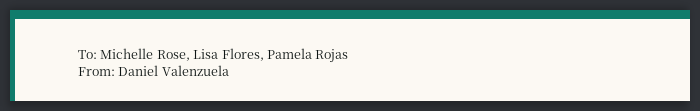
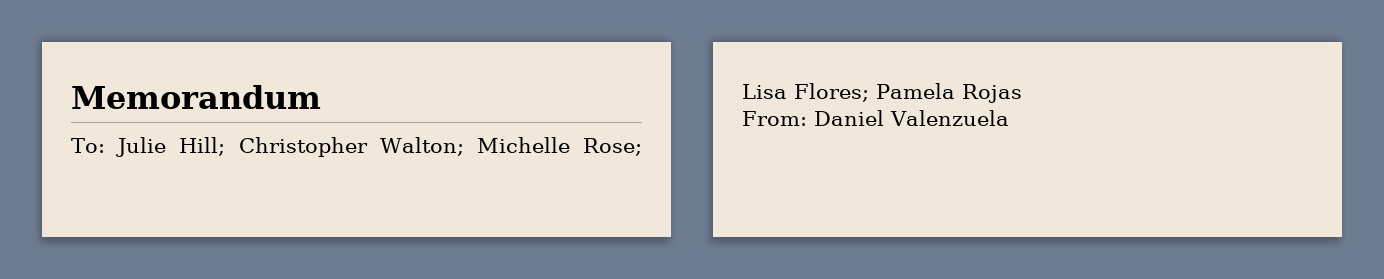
- To: Michelle Rose, Lisa Flores, Pamela Rojas
+ Memorandum
+ To: Julie Hill; Christopher Walton; Michelle Rose; Lisa Flores; Pamela Rojas

